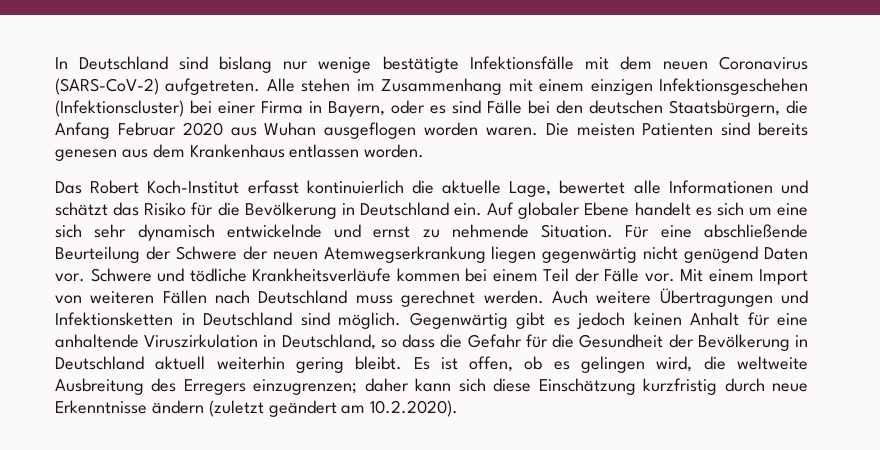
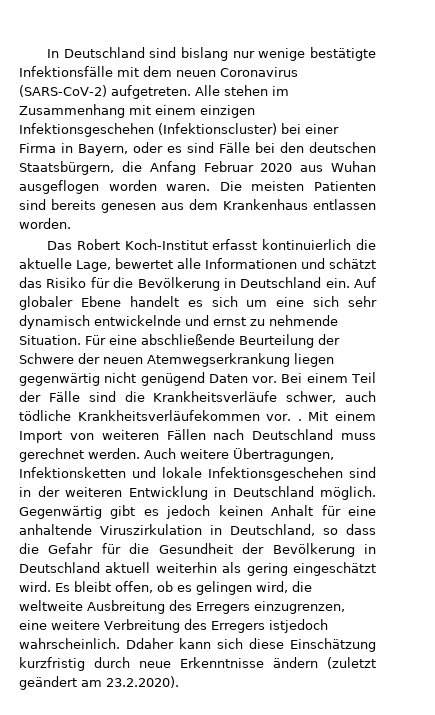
- Schwere und tödliche Krankheitsverläufe kommen bei einem Teil der Fälle vor.
+ Bei einem Teil der Fälle sind die Krankheitsverläufe schwer, auch tödliche Krankheitsverläufekommen vor. .
- Auch weitere Übertragungen und Infektionsketten in Deutschland sind möglich.
+ Auch weitere Übertragungen, Infektionsketten und lokale Infektionsgeschehen sind in der weiteren Entwicklung in Deutschland möglich.
- Gegenwärtig gibt es jedoch keinen Anhalt für eine anhaltende Viruszirkulation in Deutschland, so dass die Gefahr für die Gesundheit der Bevölkerung in Deutschland aktuell weiterhin gering bleibt. Es ist offen, ob es gelingen wird, die weltweite Ausbreitung des Erregers einzugrenzen; daher kann sich diese Einschätzung kurzfristig durch neue Erkenntnisse ändern (zuletzt geändert am 10.2.2020).
+ Gegenwärtig gibt es jedoch keinen Anhalt für eine anhaltende Viruszirkulation in Deutschland, so dass die Gefahr für die Gesundheit der Bevölkerung in Deutschland aktuell weiterhin als gering eingeschätzt wird. Es bleibt offen, ob es gelingen wird, die weltweite Ausbreitung des Erregers einzugrenzen, eine weitere Verbreitung des Erregers istjedoch wahrscheinlich. Ddaher kann sich diese Einschätzung kurzfristig durch neue Erkenntnisse ändern (zuletzt geändert am 23.2.2020).

